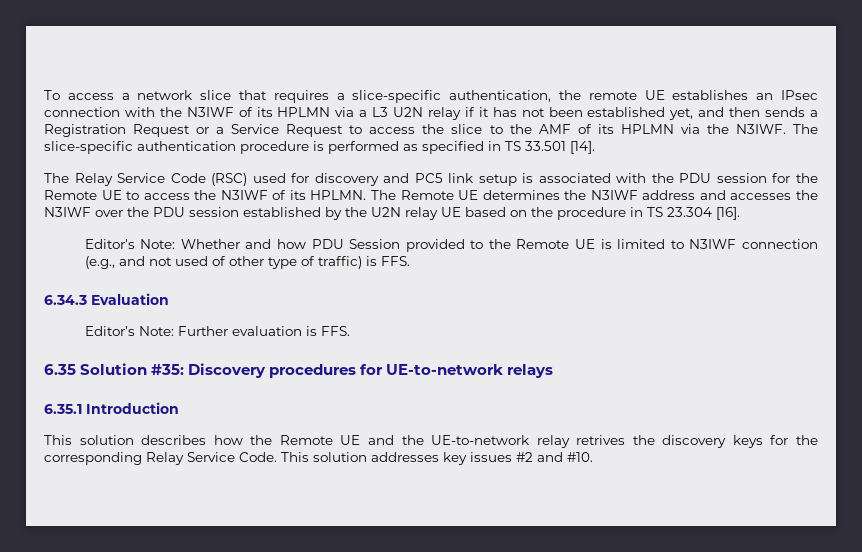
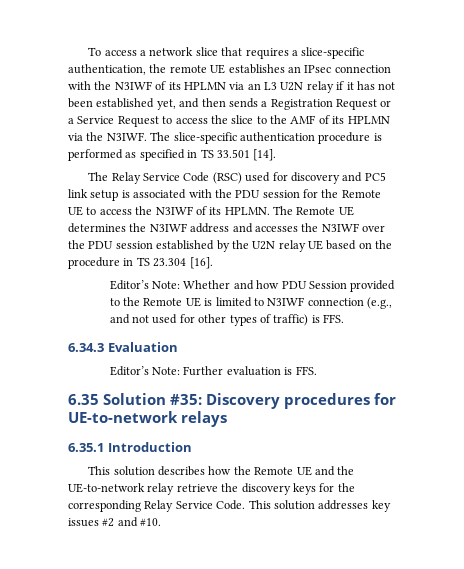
- To access a network slice that requires a slice-specific authentication, the remote UE establishes an IPsec connection with the N3IWF of its HPLMN via a L3 U2N relay if it has not been established yet, and then sends a Registration Request or a Service Request to access the slice to the AMF of its HPLMN via the N3IWF.
+ To access a network slice that requires a slice-specific authentication, the remote UE establishes an IPsec connection with the N3IWF of its HPLMN via an L3 U2N relay if it has not been established yet, and then sends a Registration Request or a Service Request to access the slice to the AMF of its HPLMN via the N3IWF.
- Editor’s Note: Whether and how PDU Session provided to the Remote UE is limited to N3IWF connection (e.g., and not used of other type of traffic) is FFS.
+ Editor’s Note: Whether and how PDU Session provided to the Remote UE is limited to N3IWF connection (e.g., and not used for other types of traffic) is FFS.
- This solution describes how the Remote UE and the UE-to-network relay retrives the discovery keys for the corresponding Relay Service Code.
+ This solution describes how the Remote UE and the UE-to-network relay retrieve the discovery keys for the corresponding Relay Service Code.

